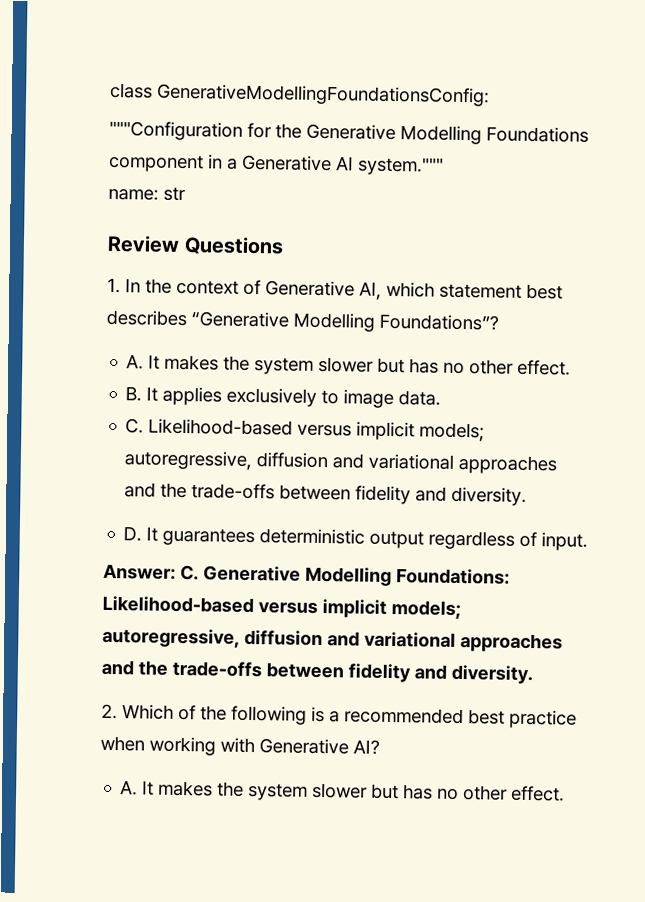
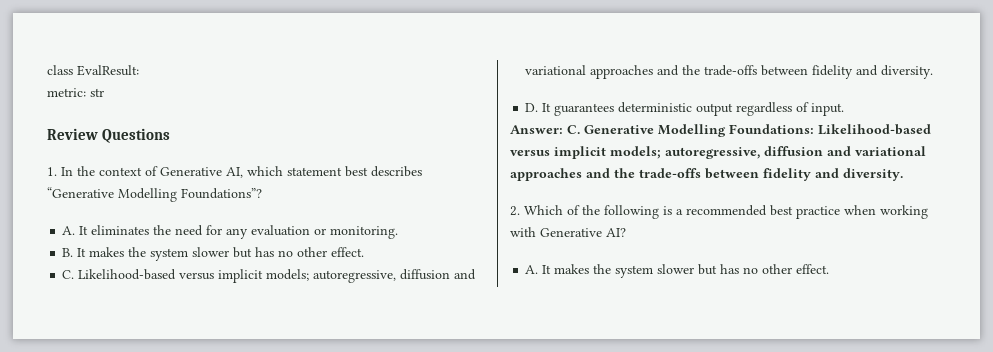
- class GenerativeModellingFoundationsConfig:
- """Configuration for the Generative Modelling Foundations component in a Generative AI system."""
- name: str
+ class EvalResult:
+ metric: str
  1. In the context of Generative AI, which statement best describes “Generative Modelling Foundations”?
- A. It makes the system slower but has no other effect.
- B. It applies exclusively to image data.
+ A. It eliminates the need for any evaluation or monitoring.
+ B. It makes the system slower but has no other effect.

